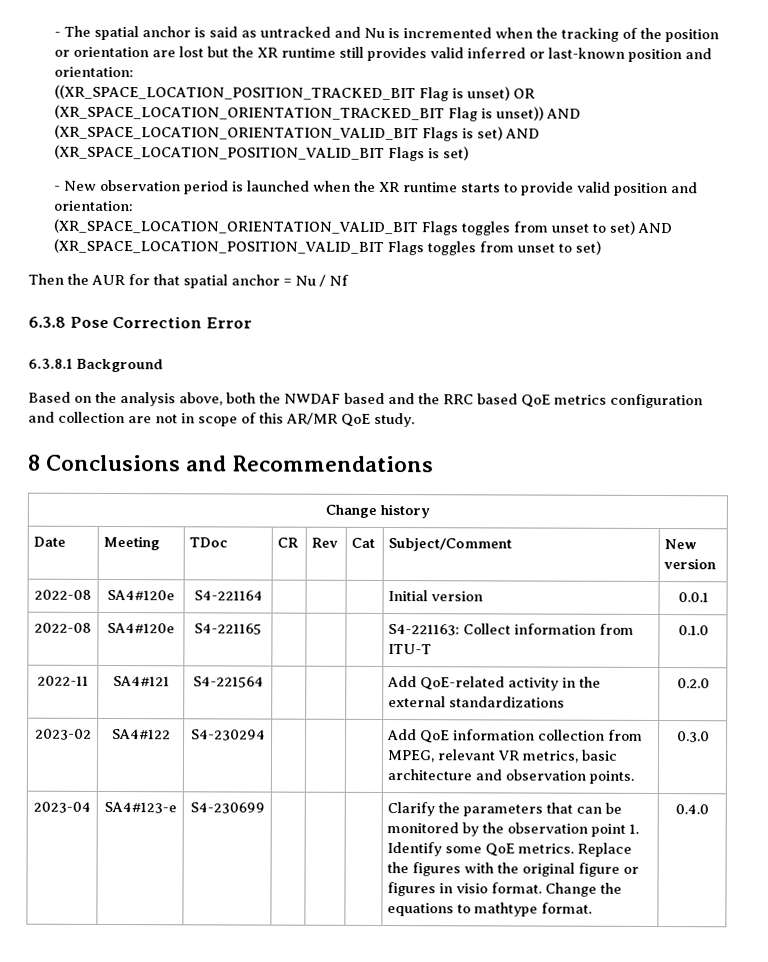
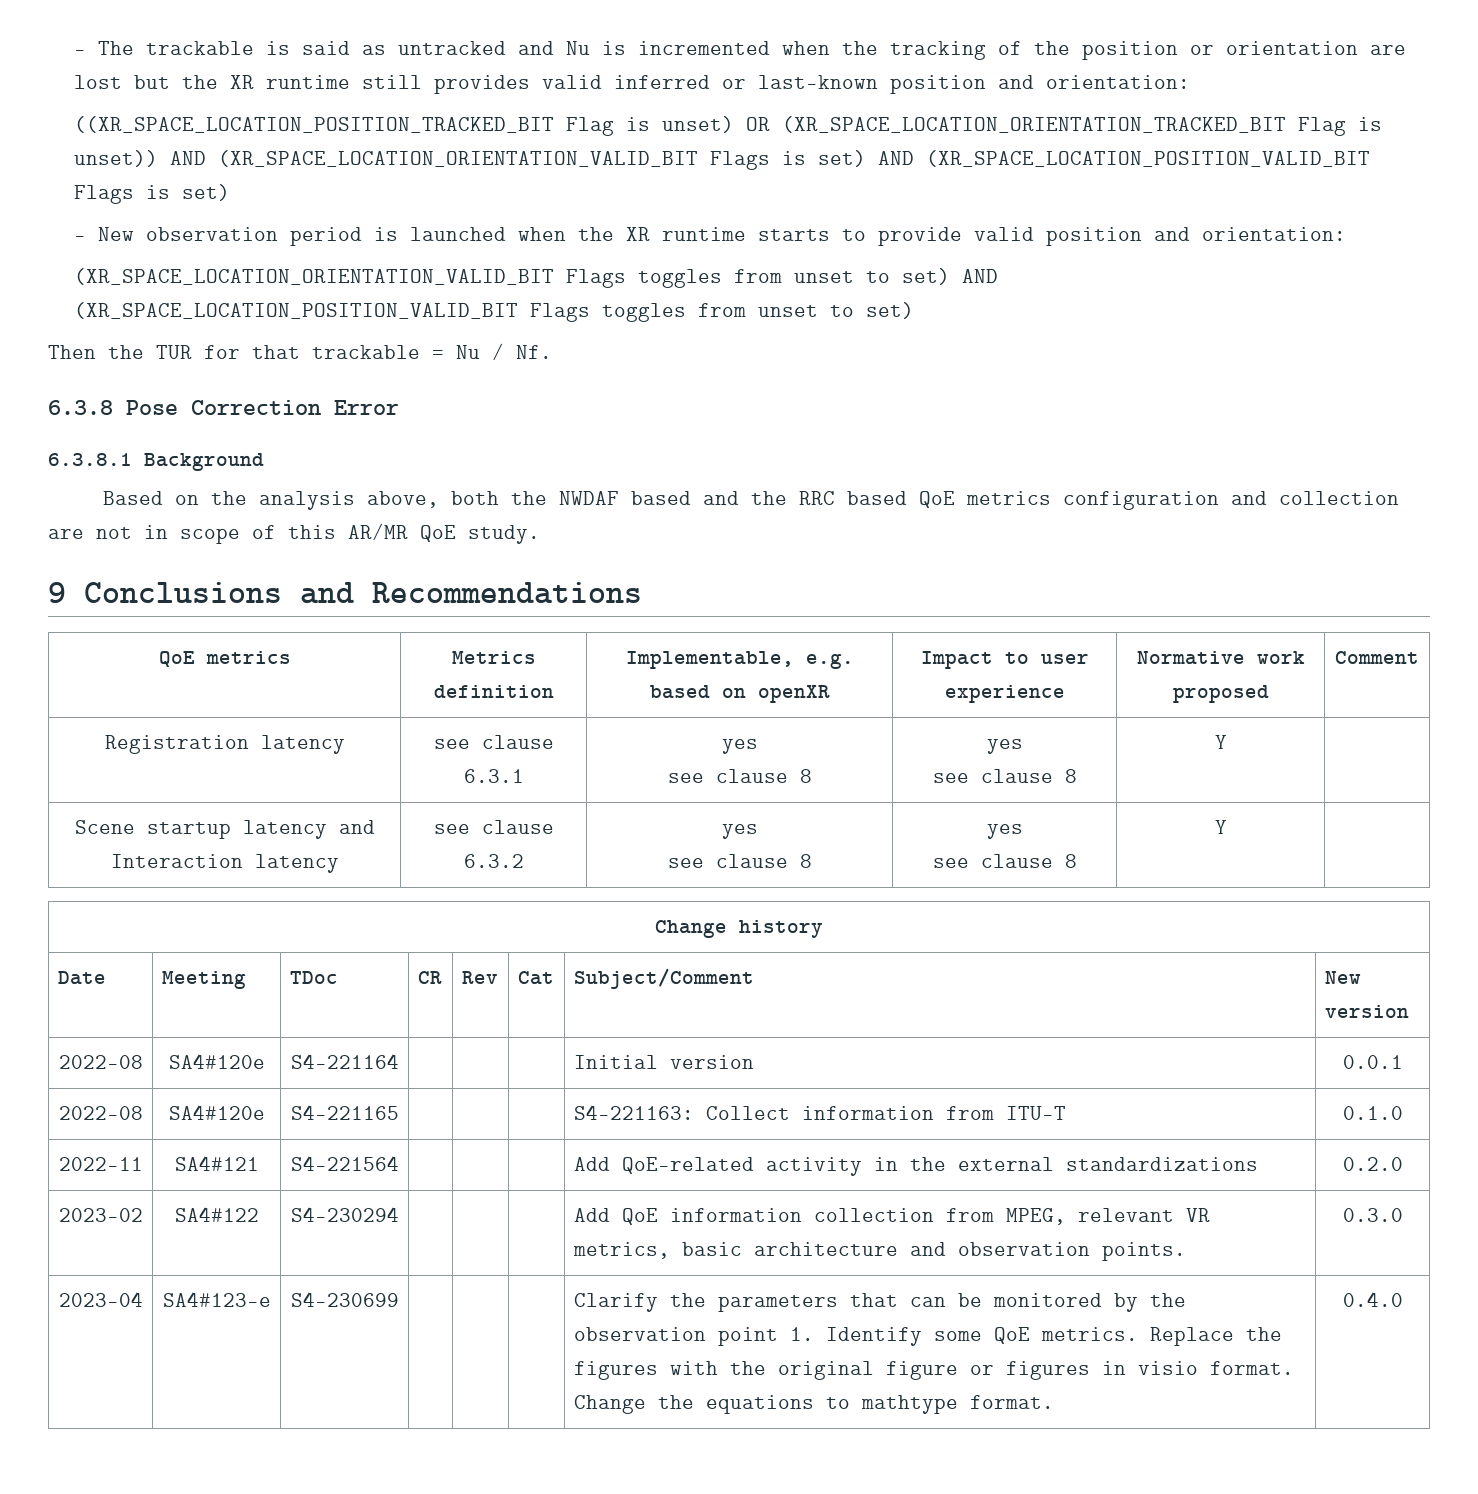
- - The spatial anchor is said as untracked and Nu is incremented when the tracking of the position or orientation are lost but the XR runtime still provides valid inferred or last-known position and orientation:
+ - The trackable is said as untracked and Nu is incremented when the tracking of the position or orientation are lost but the XR runtime still provides valid inferred or last-known position and orientation:
- Then the AUR for that spatial anchor = Nu / Nf
+ Then the TUR for that trackable = Nu / Nf.
- 8 Conclusions and Recommendations
+ 9 Conclusions and Recommendations
+ QoE metrics | Metrics definition | Implementable, e.g. based on openXR | Impact to user experience | Normative work proposed | Comment
+ Registration latency | see clause 6.3.1 | yes
+ see clause 8 | yes
+ see clause 8 | Y |
+ Scene startup latency and Interaction latency | see clause 6.3.2 | yes
+ see clause 8 | yes
+ see clause 8 | Y |

